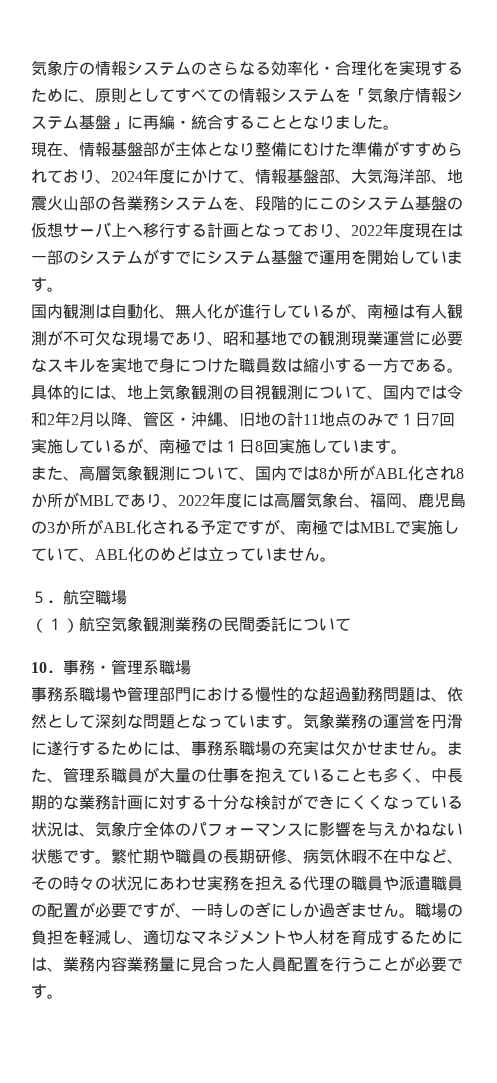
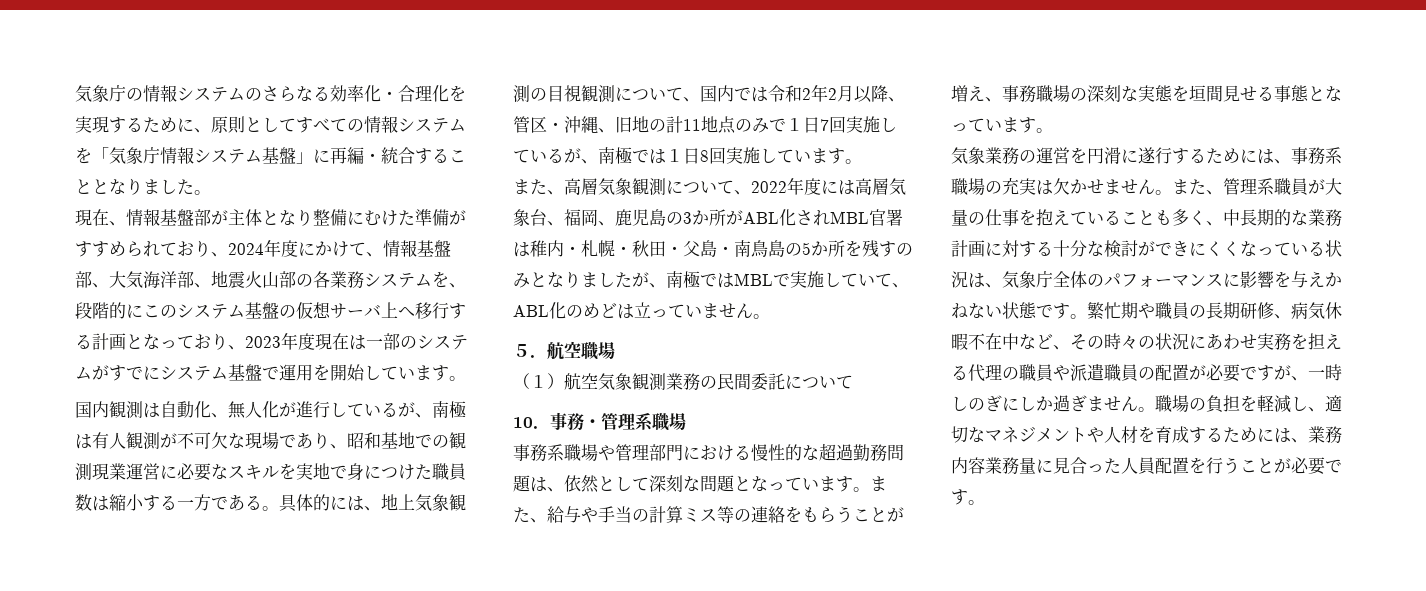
- 現在、情報基盤部が主体となり整備にむけた準備がすすめられており、2024年度にかけて、情報基盤部、大気海洋部、地震火山部の各業務システムを、段階的にこのシステム基盤の仮想サーバ上へ移行する計画となっており、2022年度現在は一部のシステムがすでにシステム基盤で運用を開始しています。
+ 現在、情報基盤部が主体となり整備にむけた準備がすすめられており、2024年度にかけて、情報基盤部、大気海洋部、地震火山部の各業務システムを、段階的にこのシステム基盤の仮想サーバ上へ移行する計画となっており、2023年度現在は一部のシステムがすでにシステム基盤で運用を開始しています。
- また、高層気象観測について、国内では8か所がABL化され8か所がMBLであり、2022年度には高層気象台、福岡、鹿児島の3か所がABL化される予定ですが、南極ではMBLで実施していて、ABL化のめどは立っていません。
+ また、高層気象観測について、2022年度には高層気象台、福岡、鹿児島の3か所がABL化されMBL官署は稚内・札幌・秋田・父島・南鳥島の5か所を残すのみとなりましたが、南極ではMBLで実施していて、ABL化のめどは立っていません。
- 事務系職場や管理部門における慢性的な超過勤務問題は、依然として深刻な問題となっています。気象業務の運営を円滑に遂行するためには、事務系職場の充実は欠かせません。
+ 事務系職場や管理部門における慢性的な超過勤務問題は、依然として深刻な問題となっています。また、給与や手当の計算ミス等の連絡をもらうことが増え、事務職場の深刻な実態を垣間見せる事態となっています。
+ 気象業務の運営を円滑に遂行するためには、事務系職場の充実は欠かせません。

